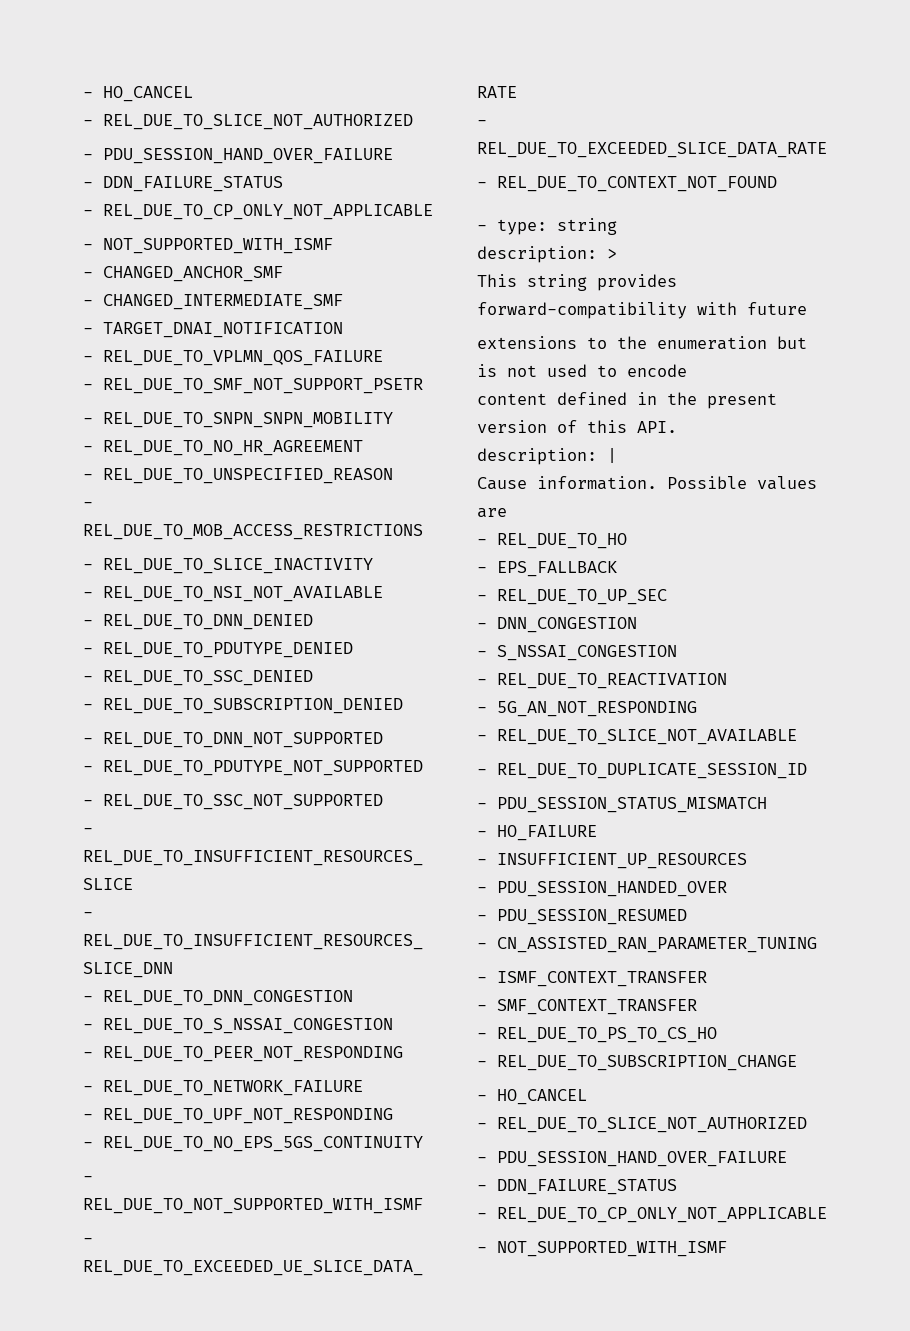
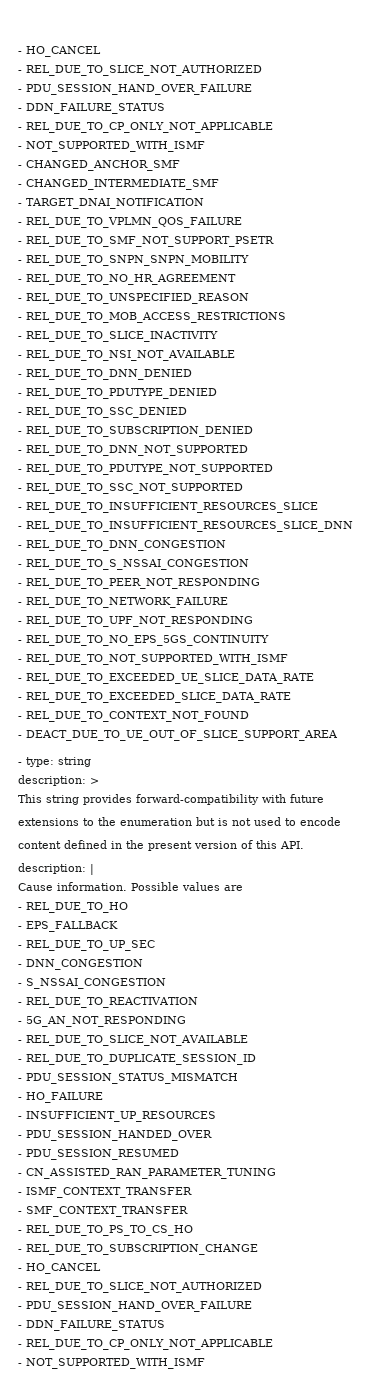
+ - DEACT_DUE_TO_UE_OUT_OF_SLICE_SUPPORT_AREA

